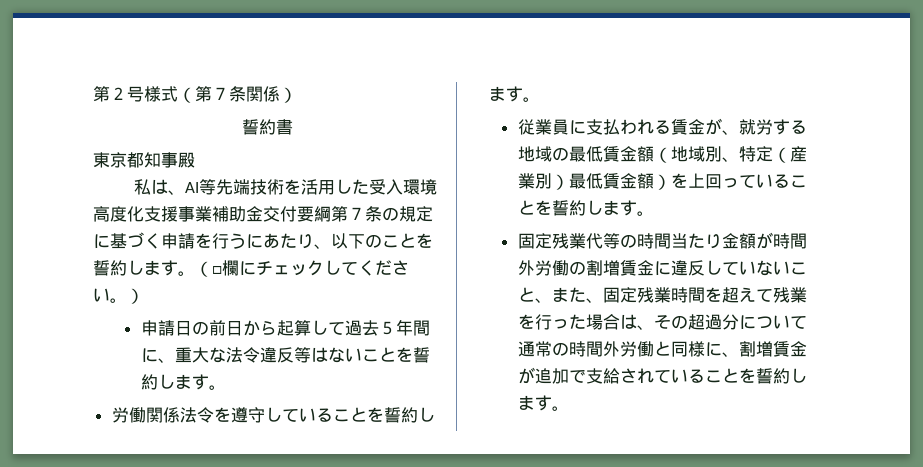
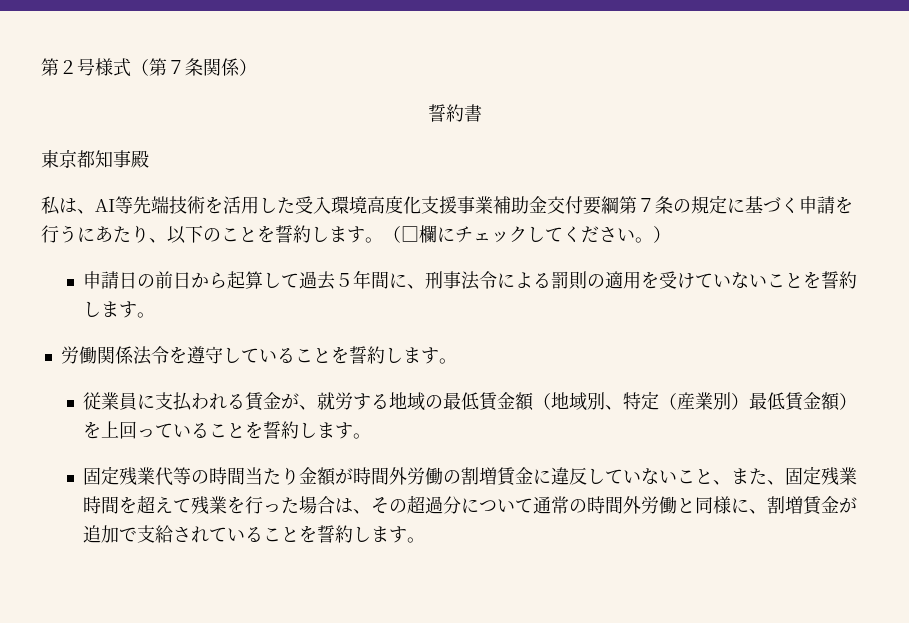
- 申請日の前日から起算して過去５年間に、重大な法令違反等はないことを誓約します。
+ 申請日の前日から起算して過去５年間に、刑事法令による罰則の適用を受けていないことを誓約します。

